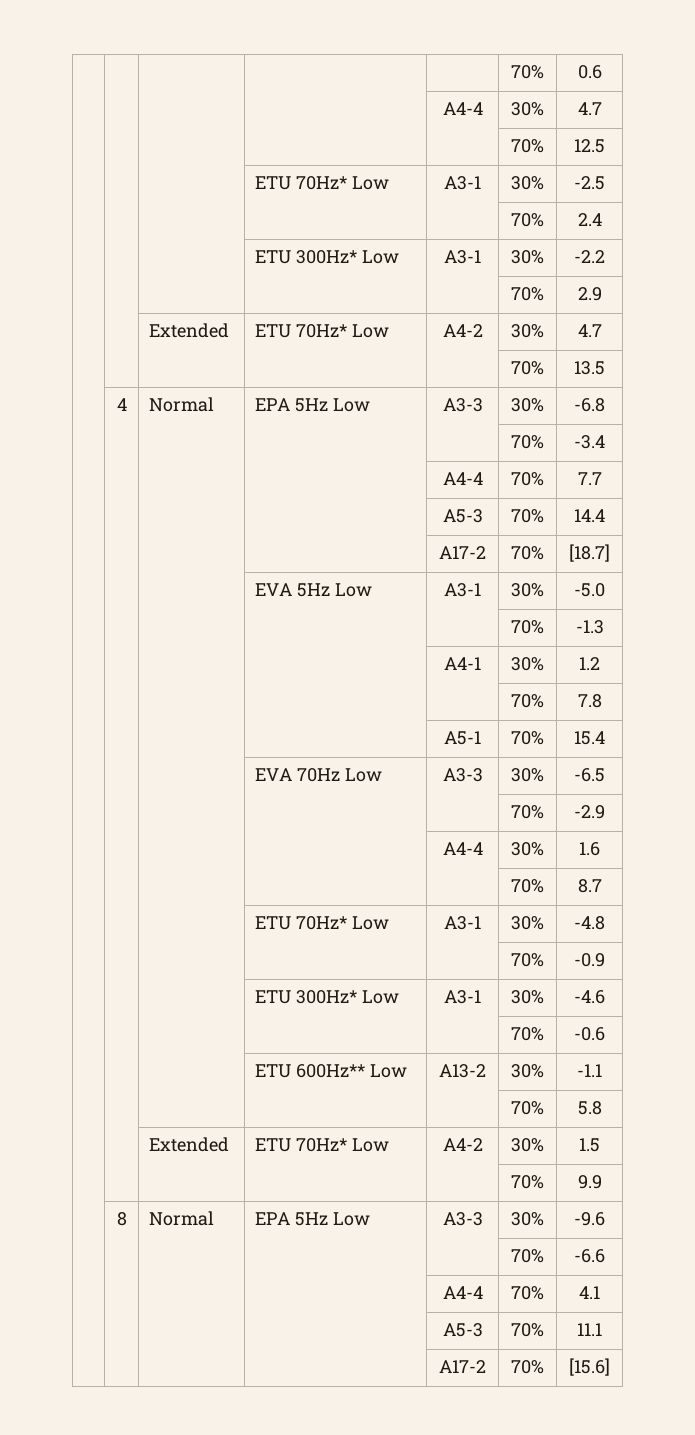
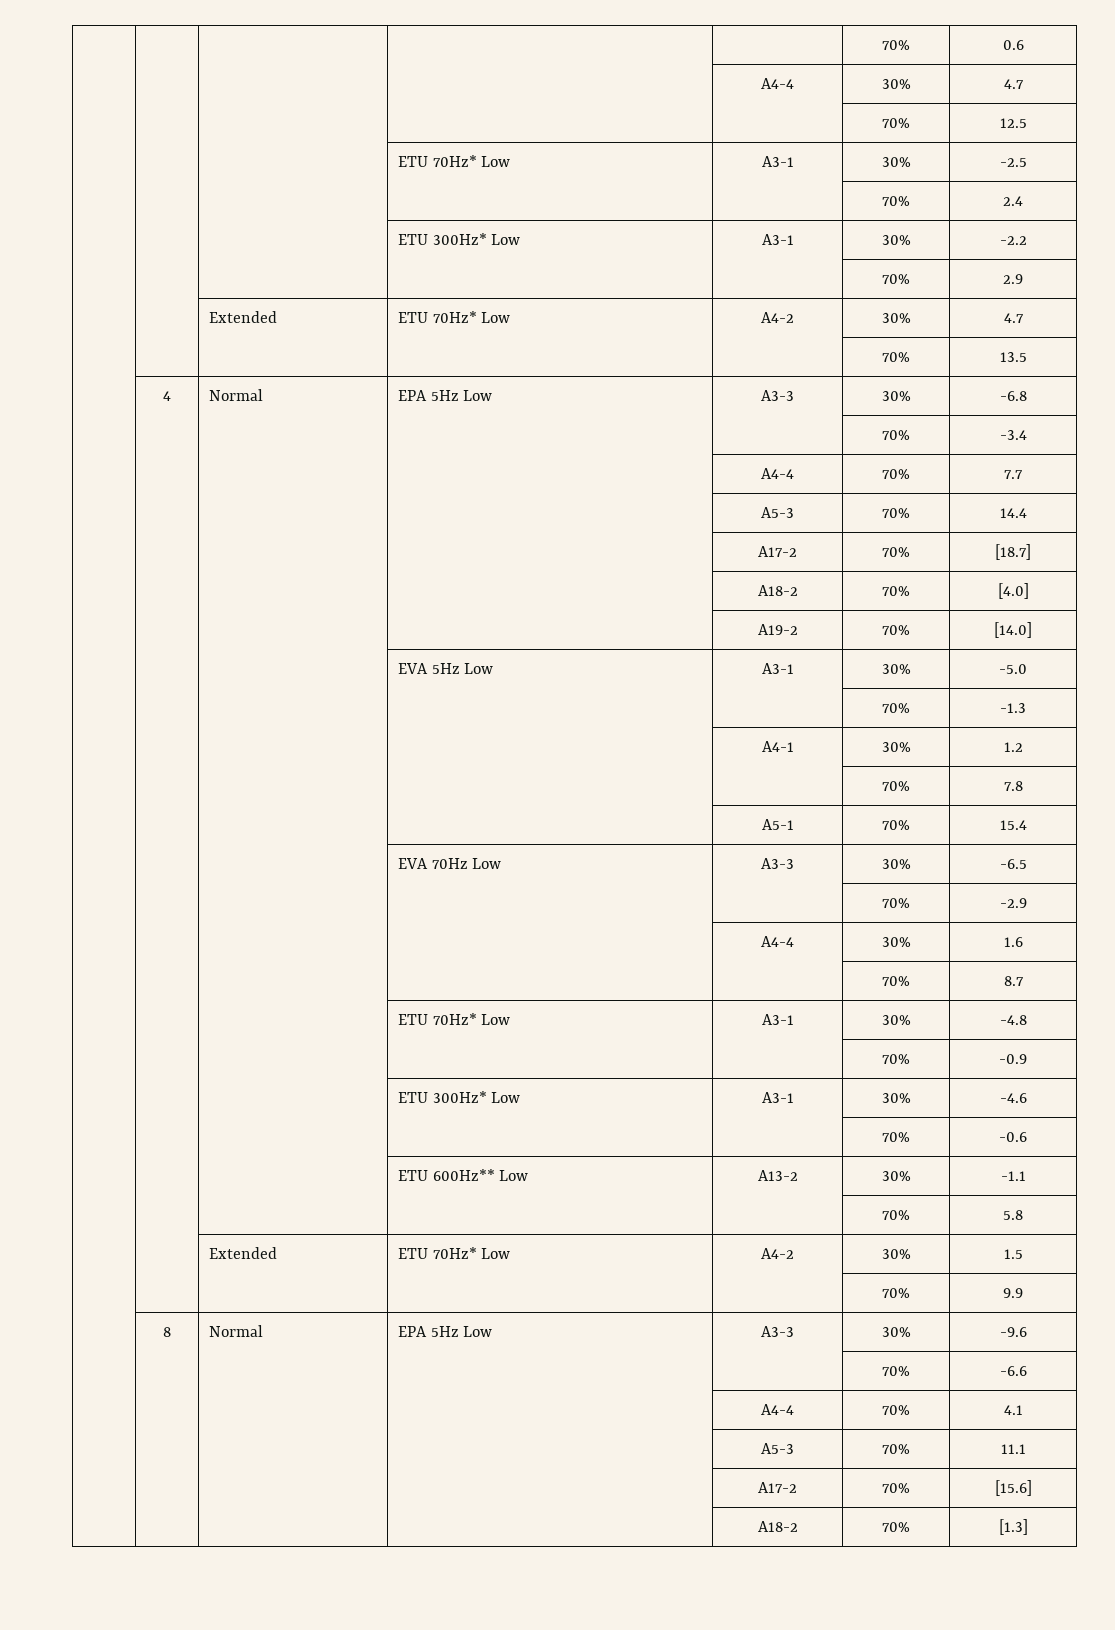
+ | | | | A18-2 | 70% | [4.0]
+ | | | | A19-2 | 70% | [14.0]
+ | | | | A18-2 | 70% | [1.3]

